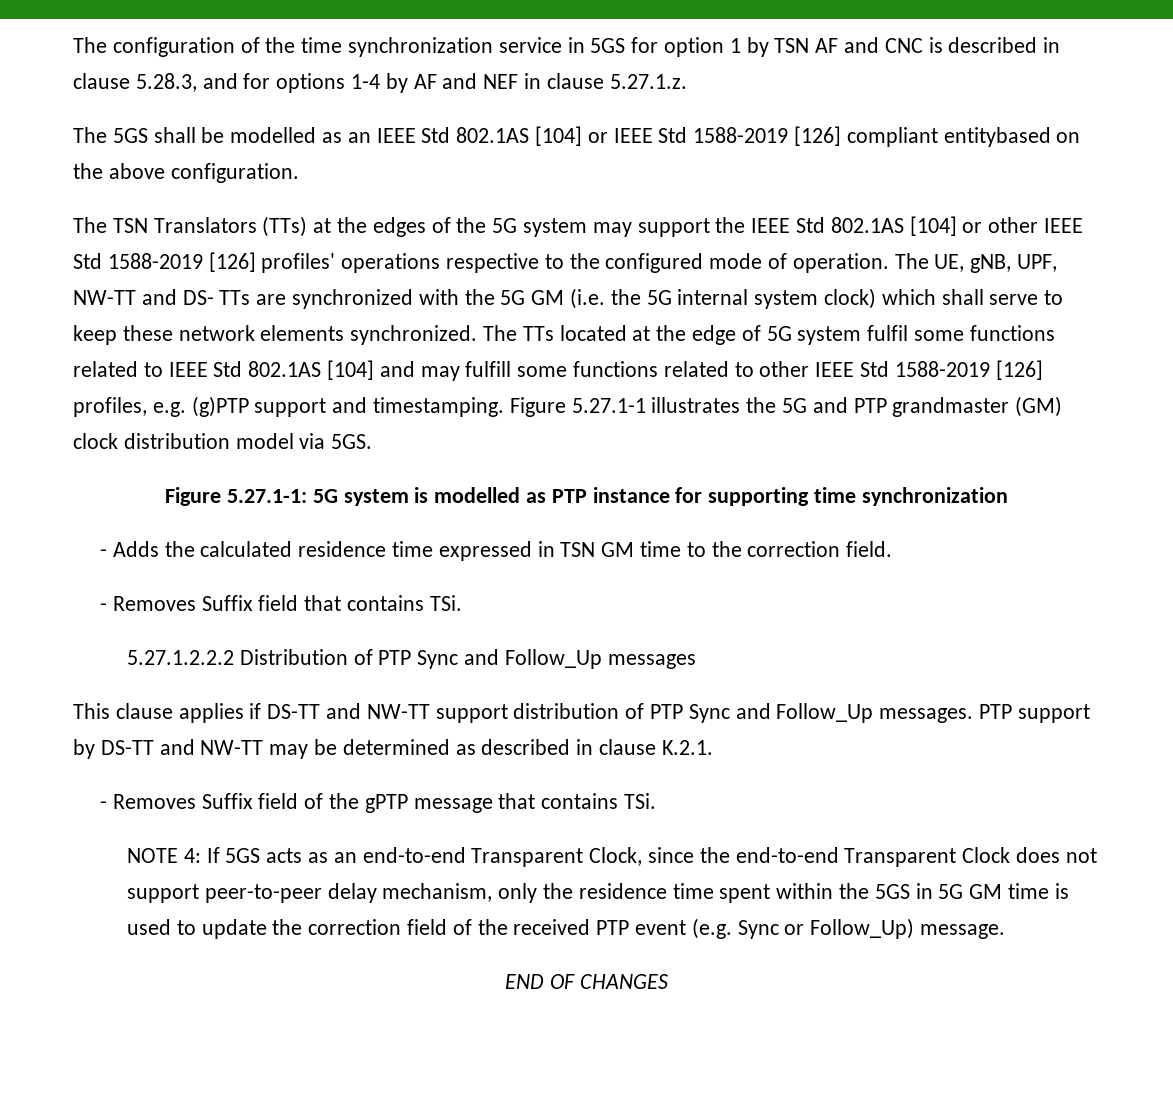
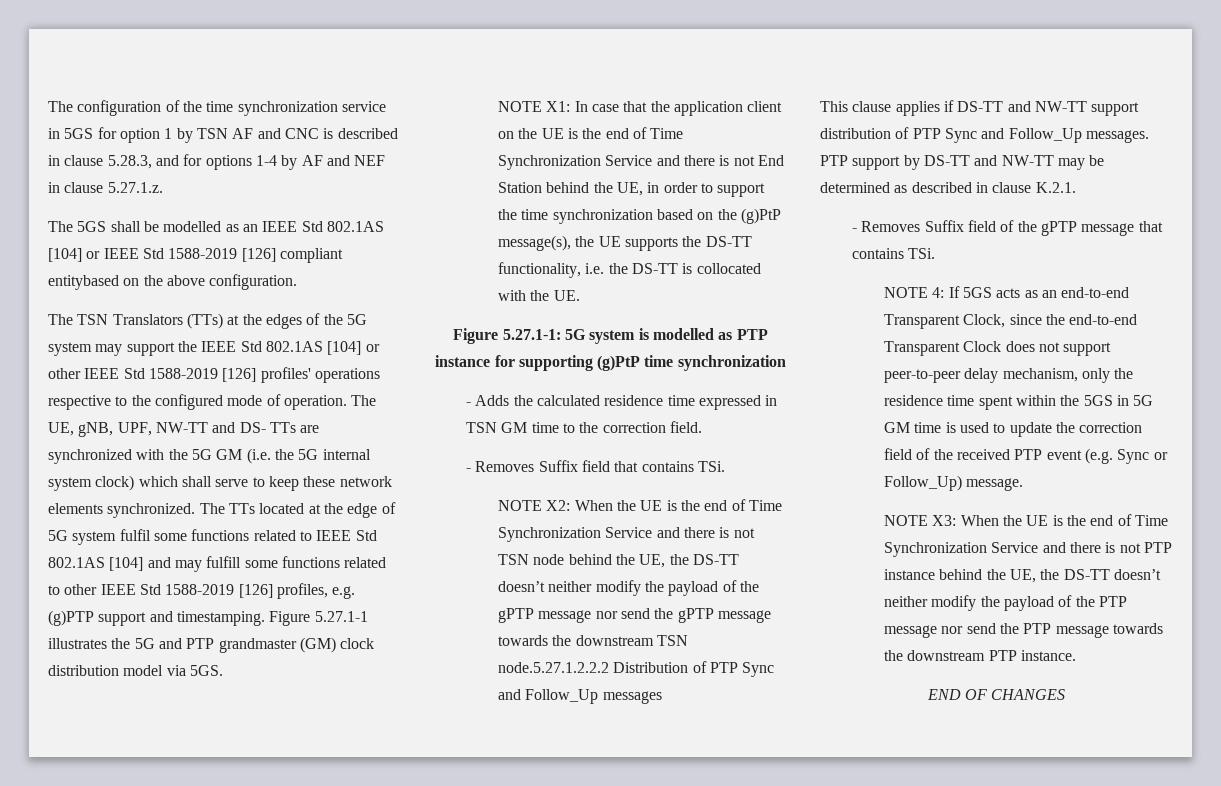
+ NOTE X1: In case that the application client on the UE is the end of Time Synchronization Service and there is not End Station behind the UE, in order to support the time synchronization based on the (g)PtP message(s), the UE supports the DS-TT functionality, i.e. the DS-TT is collocated with the UE.
- Figure 5.27.1-1: 5G system is modelled as PTP instance for supporting time synchronization
+ Figure 5.27.1-1: 5G system is modelled as PTP instance for supporting (g)PtP time synchronization
- 5.27.1.2.2.2 Distribution of PTP Sync and Follow_Up messages
+ NOTE X2: When the UE is the end of Time Synchronization Service and there is not TSN node behind the UE, the DS-TT doesn’t neither modify the payload of the gPTP message nor send the gPTP message towards the downstream TSN node.5.27.1.2.2.2 Distribution of PTP Sync and Follow_Up messages
+ NOTE X3: When the UE is the end of Time Synchronization Service and there is not PTP instance behind the UE, the DS-TT doesn’t neither modify the payload of the PTP message nor send the PTP message towards the downstream PTP instance.

